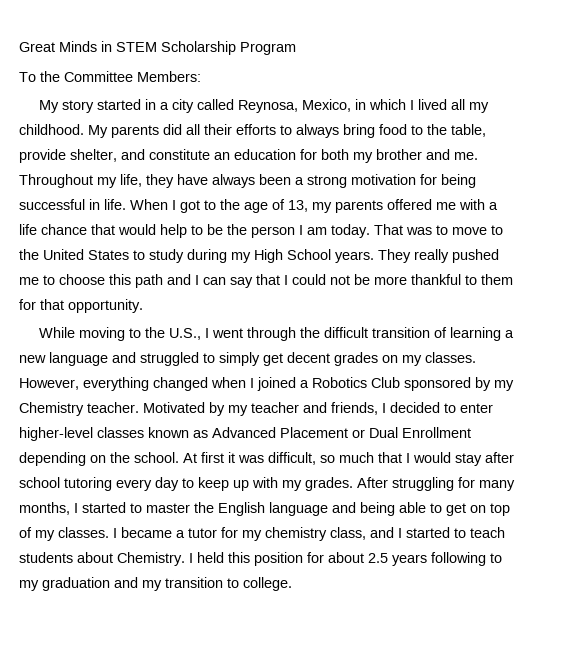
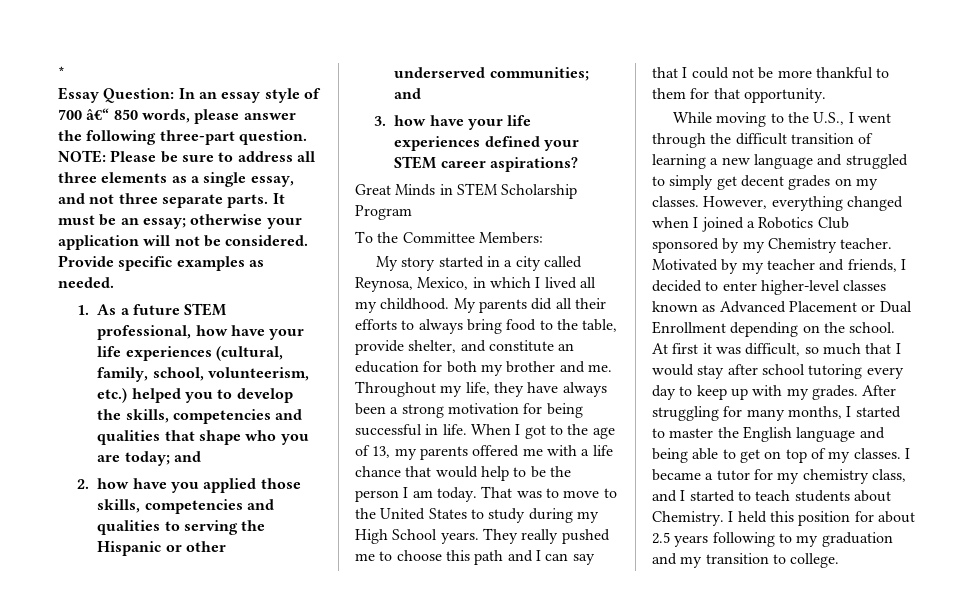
+ *
+ Essay Question: In an essay style of 700 â€“ 850 words, please answer the following three-part question. NOTE: Please be sure to address all three elements as a single essay, and not three separate parts. It must be an essay; otherwise your application will not be considered. Provide specific examples as needed.
+ 1. As a future STEM professional, how have your life experiences (cultural, family, school, volunteerism, etc.) helped you to develop the skills, competencies and qualities that shape who you are today; and
+ 2. how have you applied those skills, competencies and qualities to serving the Hispanic or other underserved communities; and
+ 3. how have your life experiences defined your STEM career aspirations?

